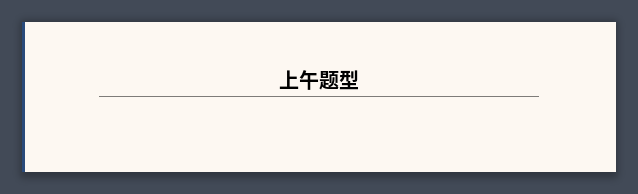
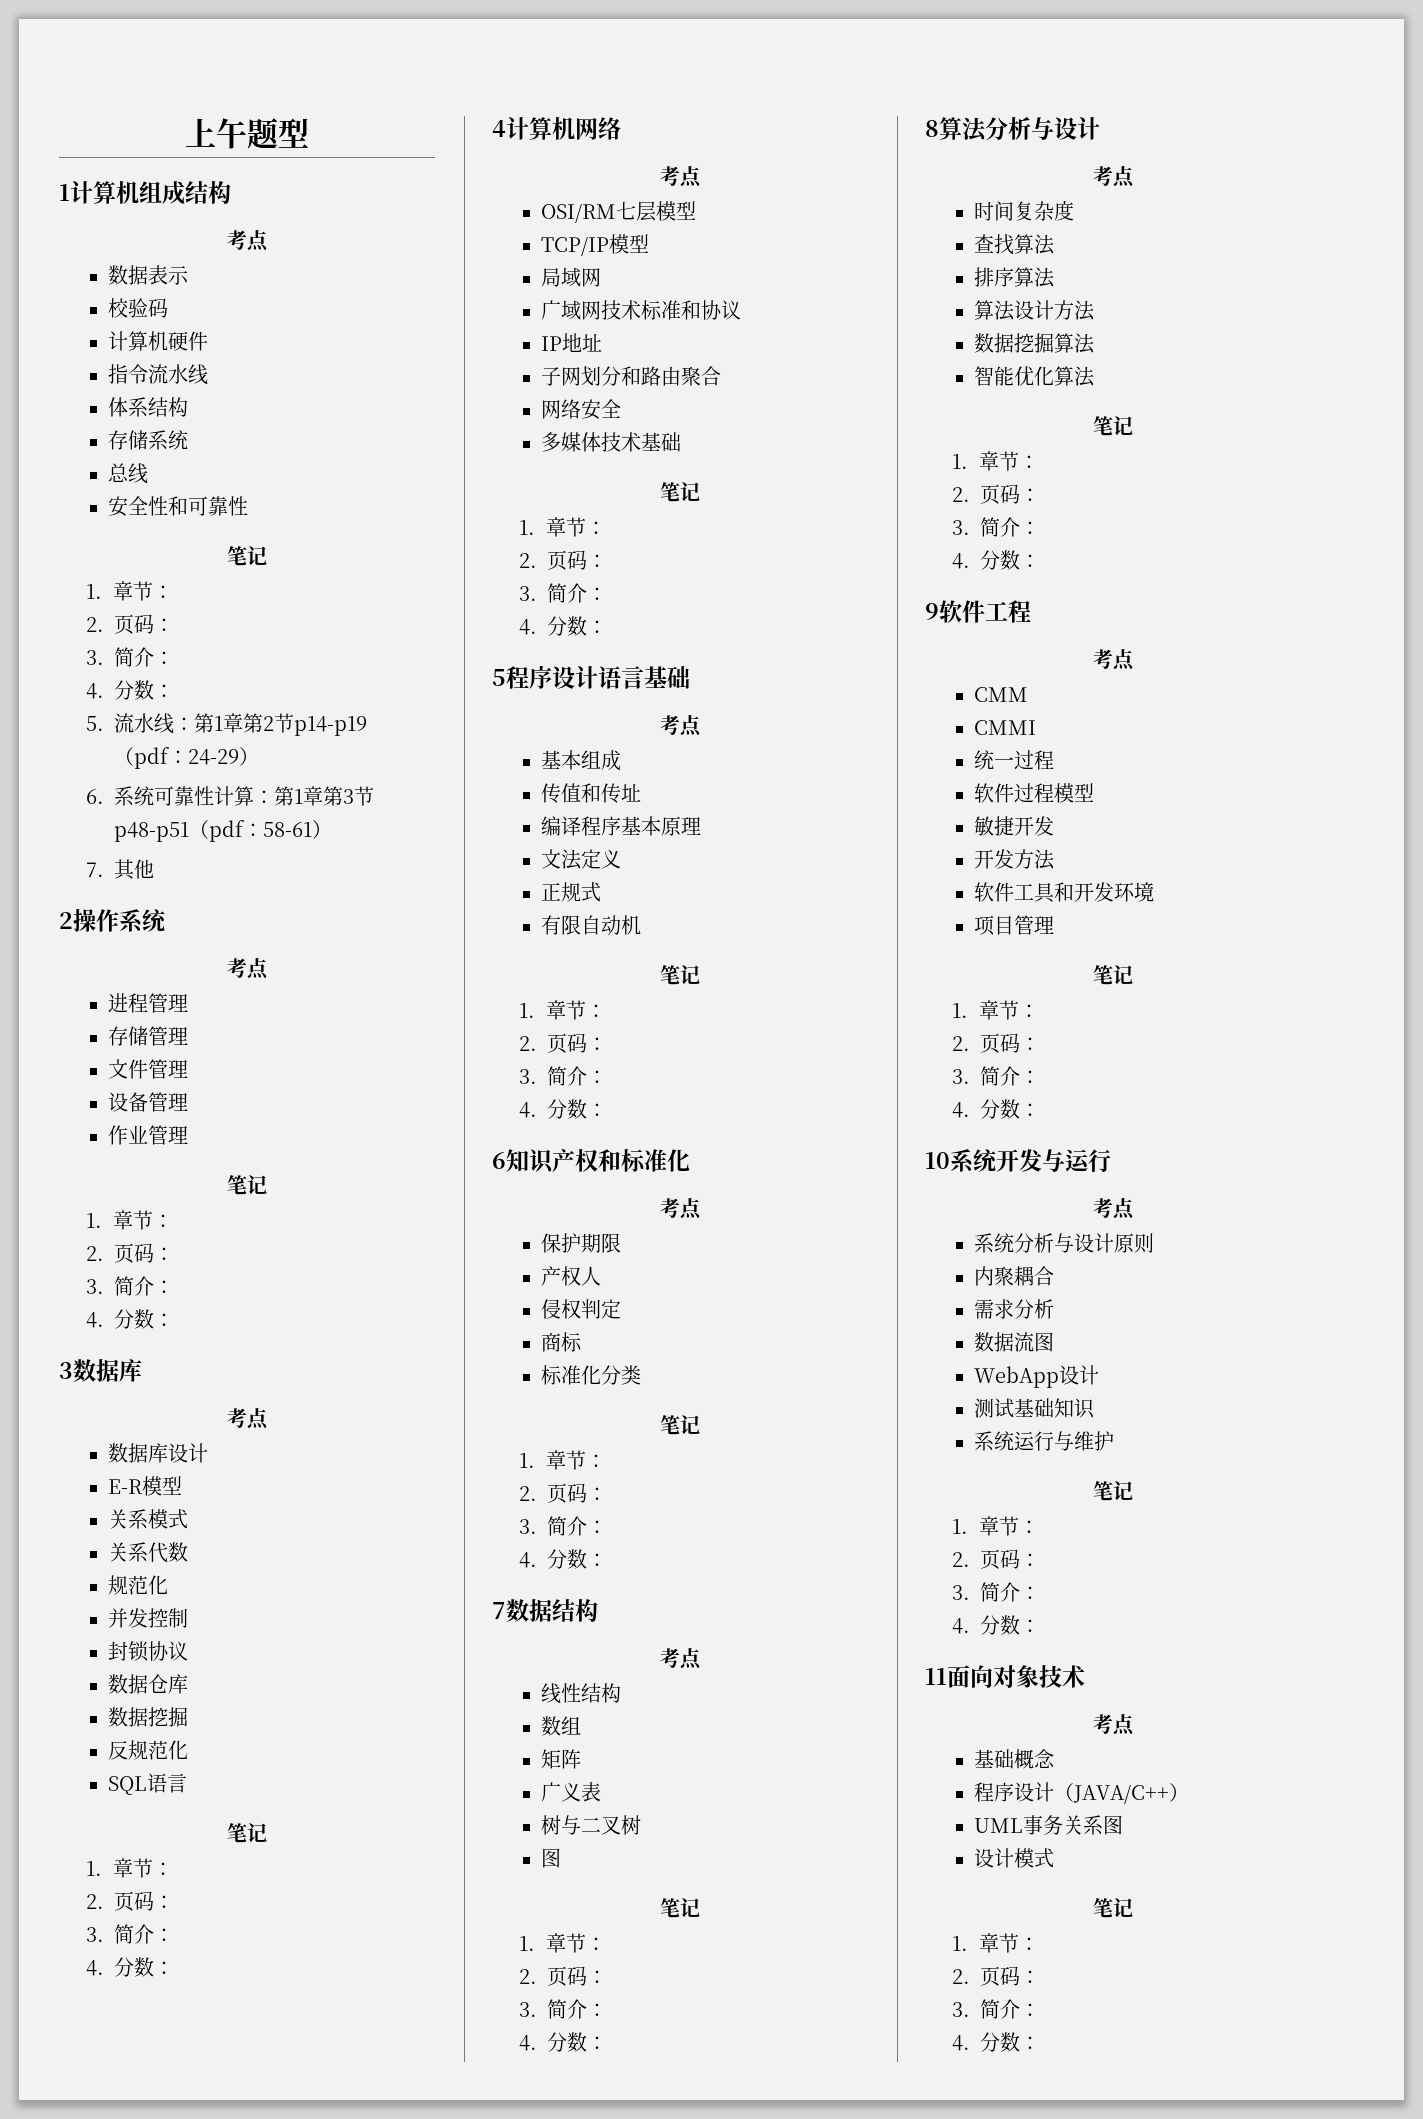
+ 1计算机组成结构
+ 考点
+ 数据表示
+ 校验码
+ 计算机硬件
+ 指令流水线
+ 体系结构
+ 存储系统
+ 总线
+ 安全性和可靠性
+ 笔记
+ 1.章节：
+ 2.页码：
+ 3.简介：
+ 4.分数：
+ 5.流水线：第1章第2节p14-p19（pdf：24-29）
+ 6.系统可靠性计算：第1章第3节p48-p51（pdf：58-61）
+ 7.其他
+ 2操作系统
+ 考点
+ 进程管理
+ 存储管理
+ 文件管理
+ 设备管理
+ 作业管理
+ 笔记
+ 1.章节：
+ 2.页码：
+ 3.简介：
+ 4.分数：
+ 3数据库
+ 考点
+ 数据库设计
+ E-R模型
+ 关系模式
+ 关系代数
+ 规范化
+ 并发控制
+ 封锁协议
+ 数据仓库
+ 数据挖掘
+ 反规范化
+ SQL语言
+ 笔记
+ 1.章节：
+ 2.页码：
+ 3.简介：
+ 4.分数：
+ 4计算机网络
+ 考点
+ OSI/RM七层模型
+ TCP/IP模型
+ 局域网
+ 广域网技术标准和协议
+ IP地址
+ 子网划分和路由聚合
+ 网络安全
+ 多媒体技术基础
+ 笔记
+ 1.章节：
+ 2.页码：
+ 3.简介：
+ 4.分数：
+ 5程序设计语言基础
+ 考点
+ 基本组成
+ 传值和传址
+ 编译程序基本原理
+ 文法定义
+ 正规式
+ 有限自动机
+ 笔记
+ 1.章节：
+ 2.页码：
+ 3.简介：
+ 4.分数：
+ 6知识产权和标准化
+ 考点
+ 保护期限
+ 产权人
+ 侵权判定
+ 商标
+ 标准化分类
+ 笔记
+ 1.章节：
+ 2.页码：
+ 3.简介：
+ 4.分数：
+ 7数据结构
+ 考点
+ 线性结构
+ 数组
+ 矩阵
+ 广义表
+ 树与二叉树
+ 图
+ 笔记
+ 1.章节：
+ 2.页码：
+ 3.简介：
+ 4.分数：
+ 8算法分析与设计
+ 考点
+ 时间复杂度
+ 查找算法
+ 排序算法
+ 算法设计方法
+ 数据挖掘算法
+ 智能优化算法
+ 笔记
+ 1.章节：
+ 2.页码：
+ 3.简介：
+ 4.分数：
+ 9软件工程
+ 考点
+ CMM
+ CMMI
+ 统一过程
+ 软件过程模型
+ 敏捷开发
+ 开发方法
+ 软件工具和开发环境
+ 项目管理
+ 笔记
+ 1.章节：
+ 2.页码：
+ 3.简介：
+ 4.分数：
+ 10系统开发与运行
+ 考点
+ 系统分析与设计原则
+ 内聚耦合
+ 需求分析
+ 数据流图
+ WebApp设计
+ 测试基础知识
+ 系统运行与维护
+ 笔记
+ 1.章节：
+ 2.页码：
+ 3.简介：
+ 4.分数：
+ 11面向对象技术
+ 考点
+ 基础概念
+ 程序设计（JAVA/C++）
+ UML事务关系图
+ 设计模式
+ 笔记
+ 1.章节：
+ 2.页码：
+ 3.简介：
+ 4.分数：

